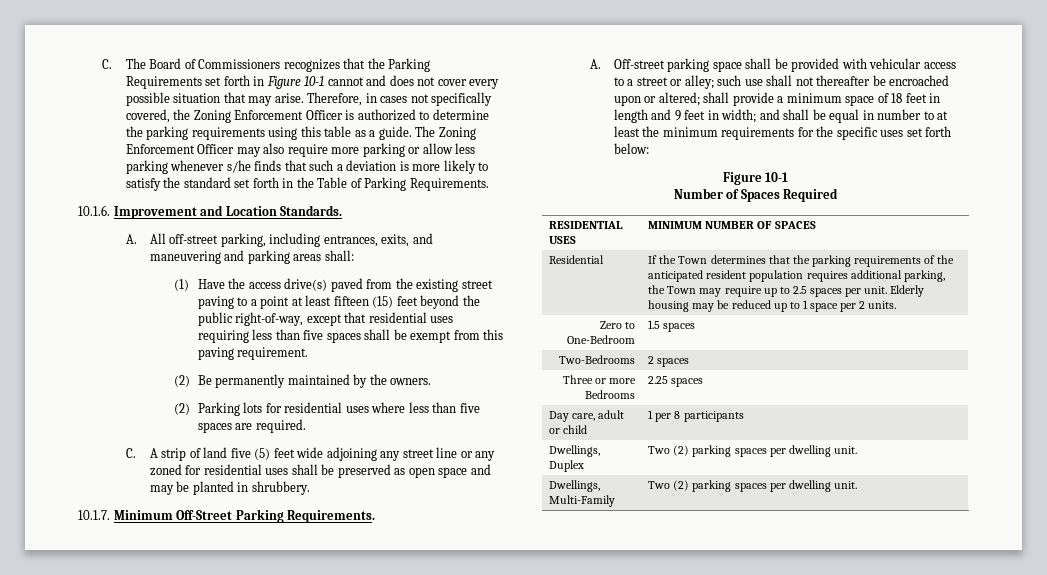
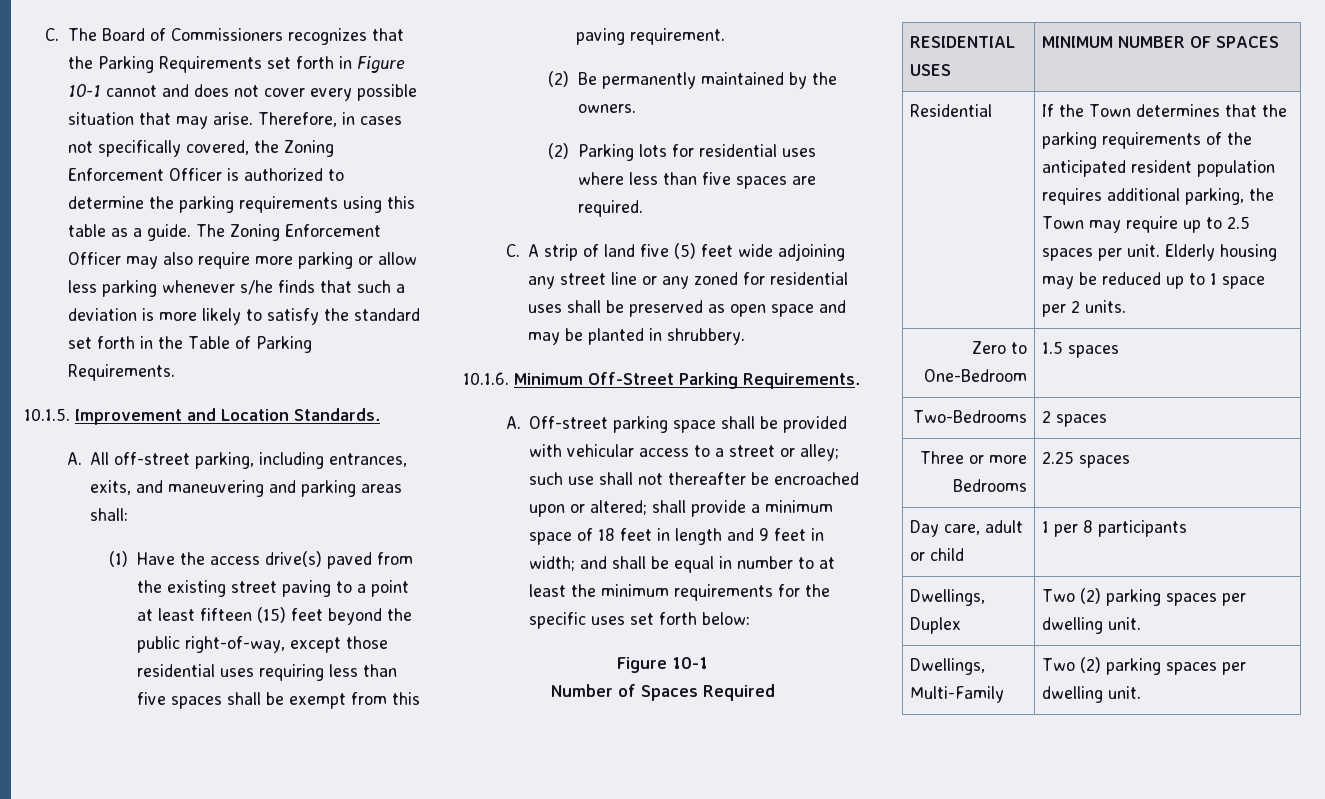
- 10.1.6. Improvement and Location Standards.
+ 10.1.5. Improvement and Location Standards.
- (1) Have the access drive(s) paved from the existing street paving to a point at least fifteen (15) feet beyond the public right-of-way, except that residential uses requiring less than five spaces shall be exempt from this paving requirement.
+ (1) Have the access drive(s) paved from the existing street paving to a point at least fifteen (15) feet beyond the public right-of-way, except those residential uses requiring less than five spaces shall be exempt from this paving requirement.
- 10.1.7. Minimum Off-Street Parking Requirements.
+ 10.1.6. Minimum Off-Street Parking Requirements.

